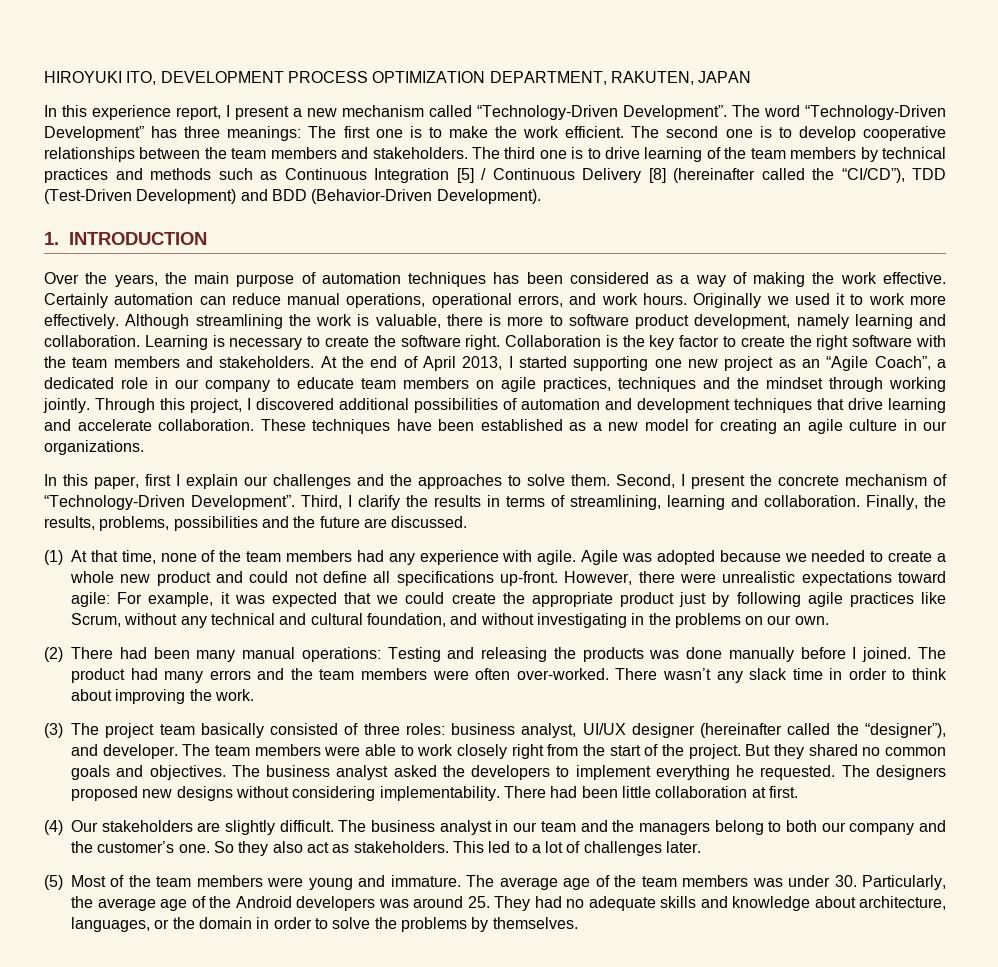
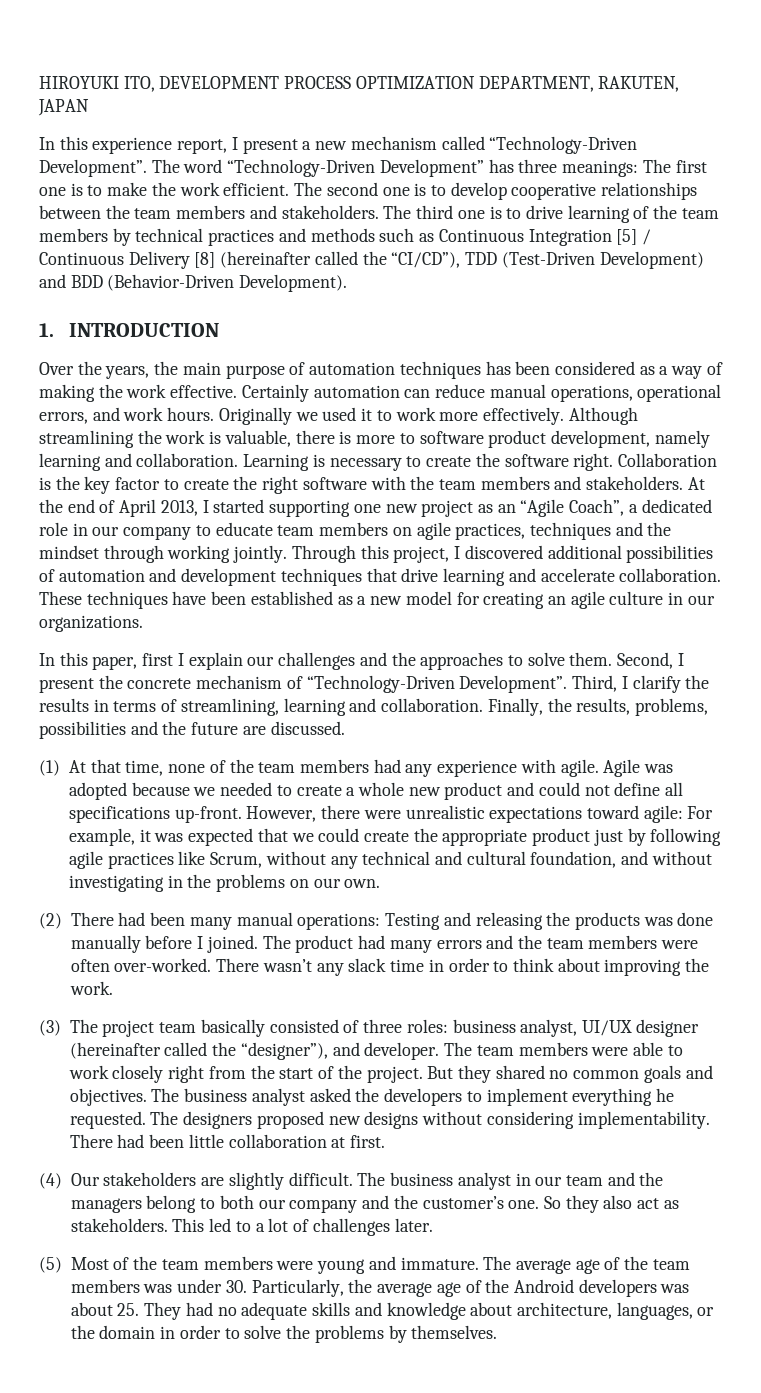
- The average age of the team members was under 30. Particularly, the average age of the Android developers was around 25. They had no adequate skills and knowledge about architecture, languages, or the domain in order to solve the problems by themselves.
+ The average age of the team members was under 30. Particularly, the average age of the Android developers was about 25. They had no adequate skills and knowledge about architecture, languages, or the domain in order to solve the problems by themselves.

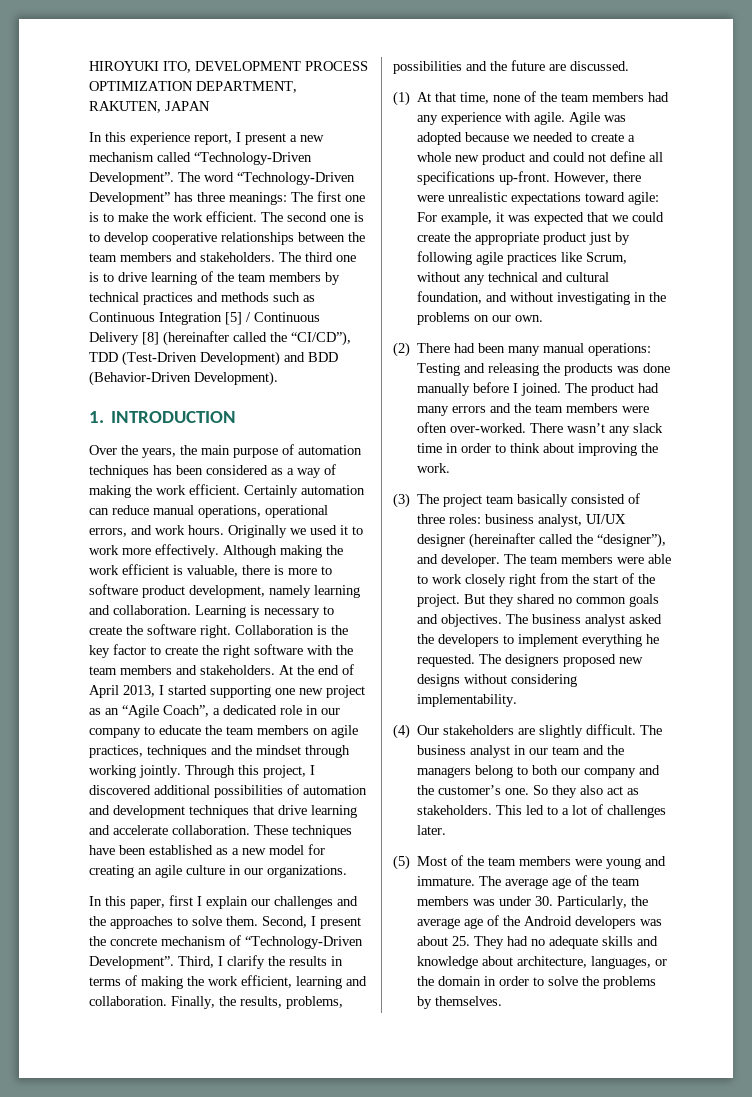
- Over the years, the main purpose of automation techniques has been considered as a way of making the work effective.
+ Over the years, the main purpose of automation techniques has been considered as a way of making the work efficient.
- Although streamlining the work is valuable, there is more to software product development, namely learning and collaboration.
+ Although making the work efficient is valuable, there is more to software product development, namely learning and collaboration.
- At the end of April 2013, I started supporting one new project as an “Agile Coach”, a dedicated role in our company to educate team members on agile practices, techniques and the mindset through working jointly.
+ At the end of April 2013, I started supporting one new project as an “Agile Coach”, a dedicated role in our company to educate the team members on agile practices, techniques and the mindset through working jointly.
- Third, I clarify the results in terms of streamlining, learning and collaboration.
+ Third, I clarify the results in terms of making the work efficient, learning and collaboration.
- There had been little collaboration at first.

